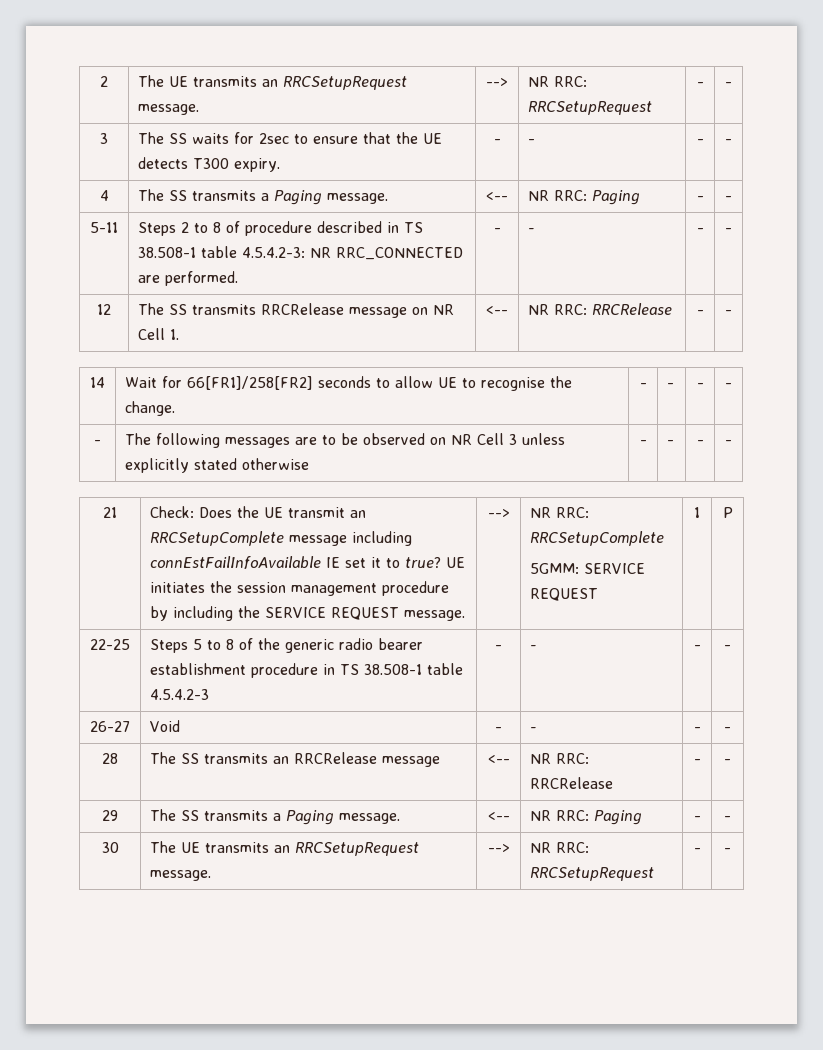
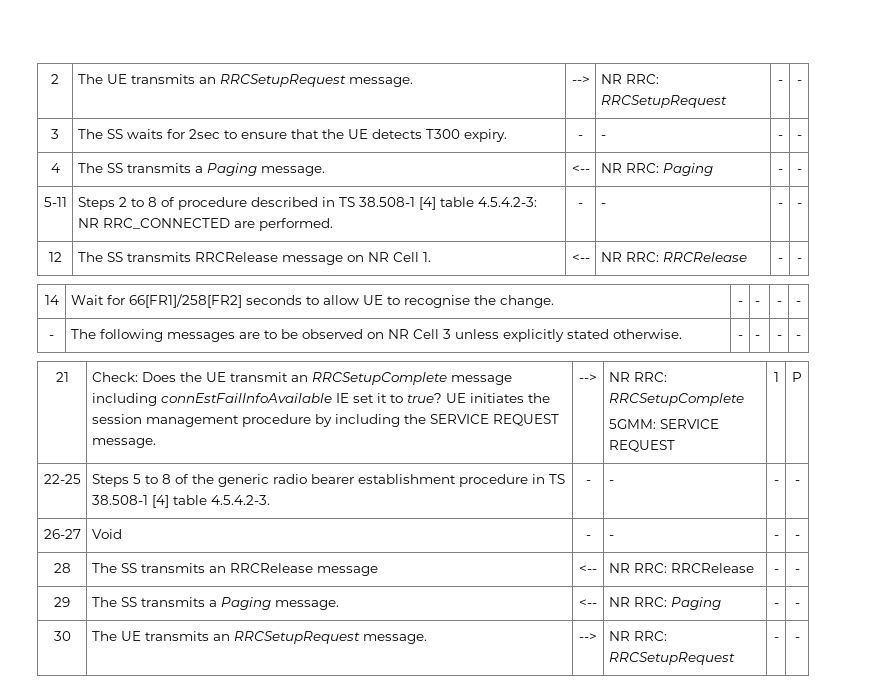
- 5-11 | Steps 2 to 8 of procedure described in TS 38.508-1 table 4.5.4.2-3: NR RRC_CONNECTED are performed. | - | - | - | -
+ 5-11 | Steps 2 to 8 of procedure described in TS 38.508-1 [4] table 4.5.4.2-3: NR RRC_CONNECTED are performed. | - | - | - | -
- - | The following messages are to be observed on NR Cell 3 unless explicitly stated otherwise | - | - | - | -
+ - | The following messages are to be observed on NR Cell 3 unless explicitly stated otherwise. | - | - | - | -
- 22-25 | Steps 5 to 8 of the generic radio bearer establishment procedure in TS 38.508-1 table 4.5.4.2-3 | - | - | - | -
+ 22-25 | Steps 5 to 8 of the generic radio bearer establishment procedure in TS 38.508-1 [4] table 4.5.4.2-3. | - | - | - | -

